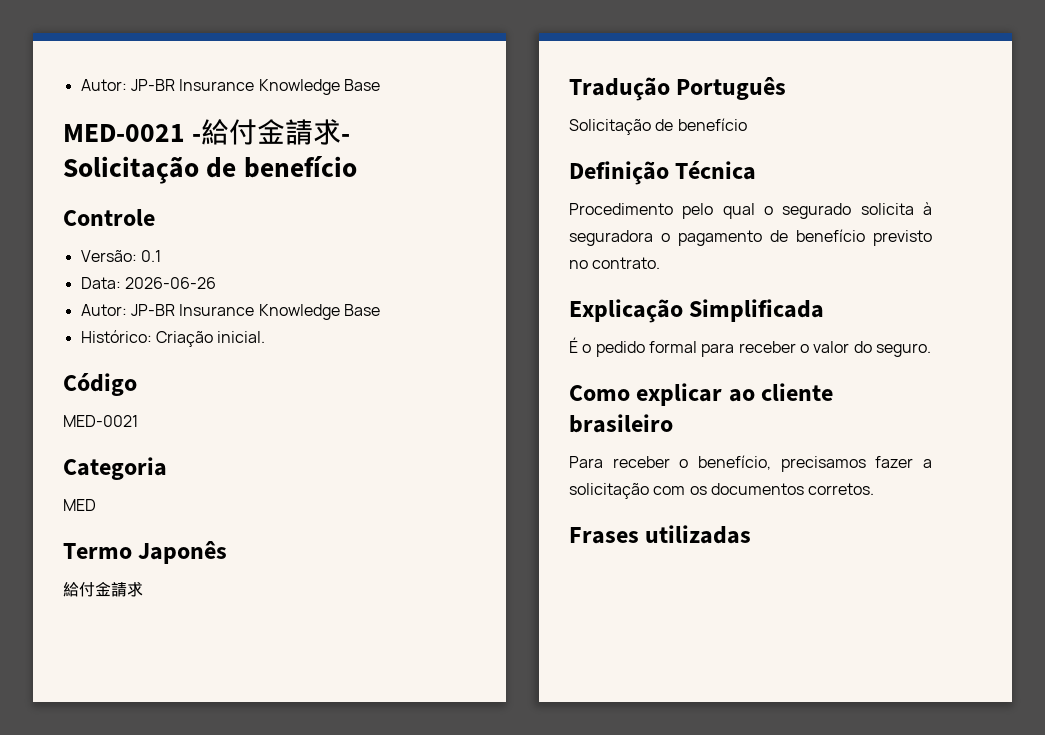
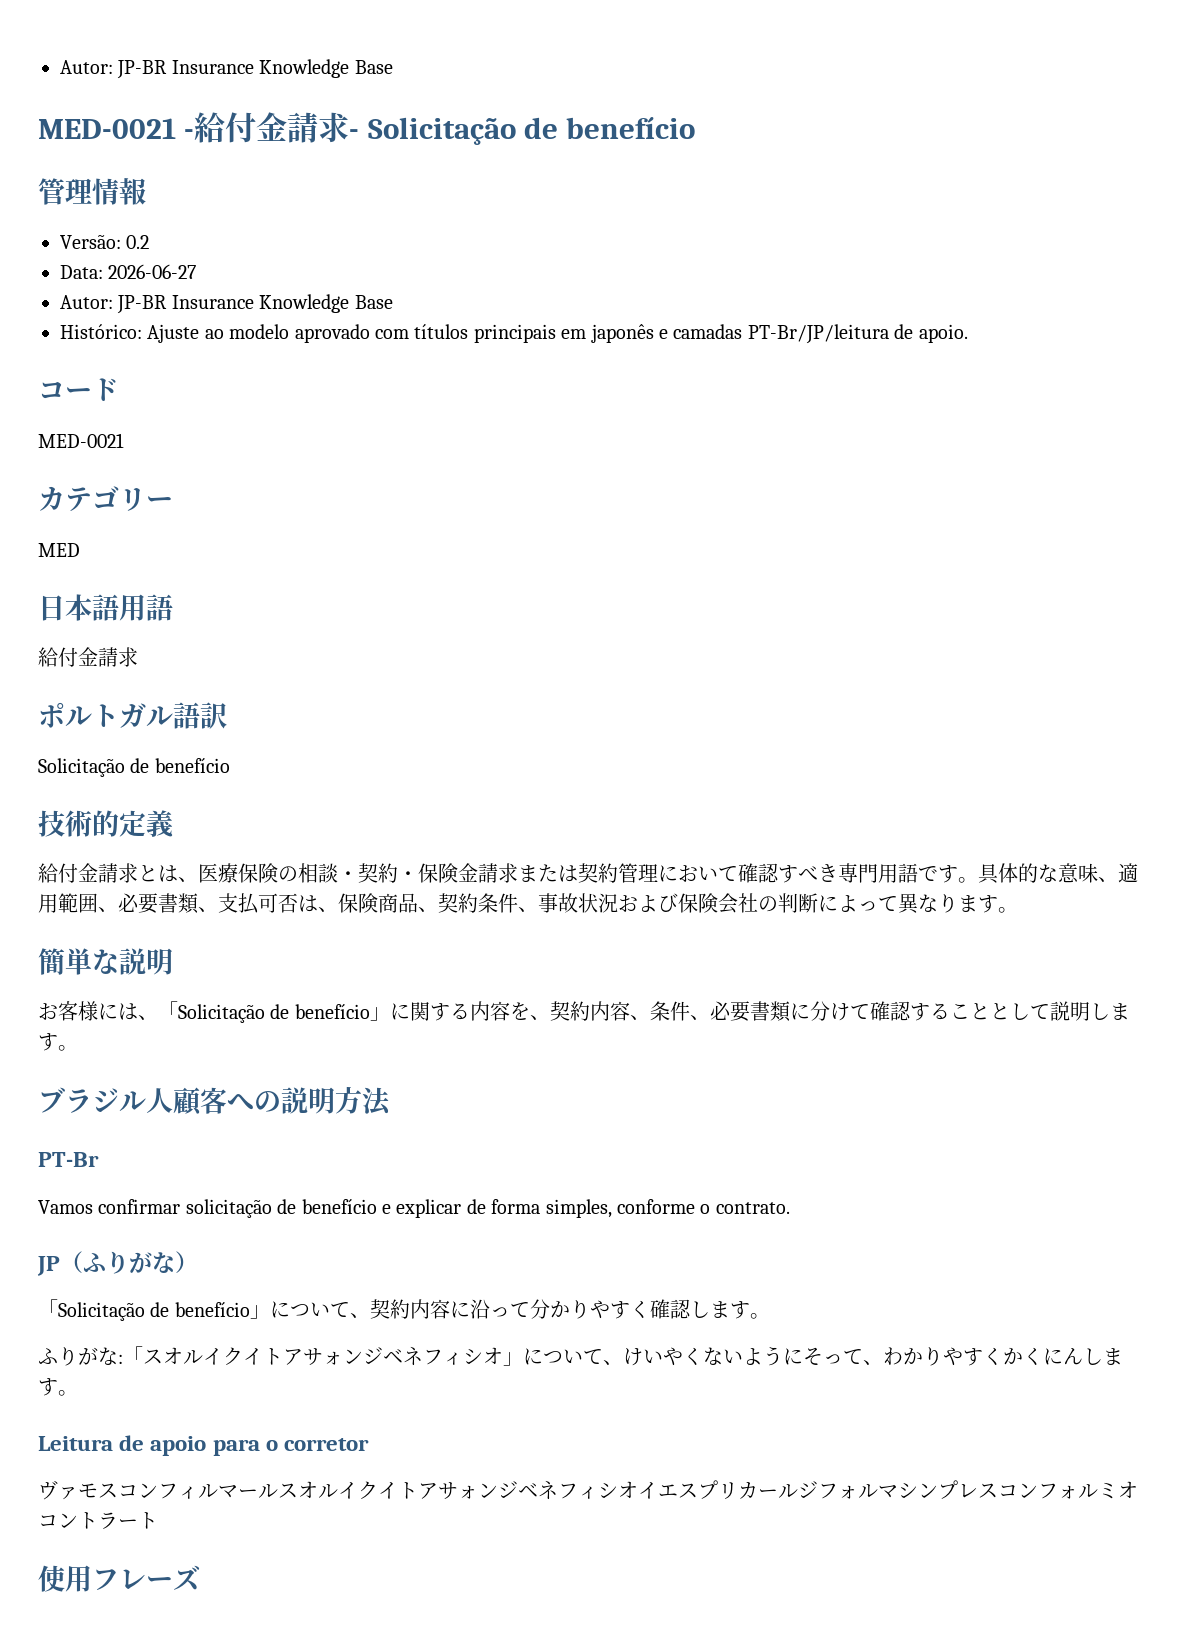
- Controle
+ 管理情報
- Versão: 0.1
+ Versão: 0.2
- Data: 2026-06-26
+ Data: 2026-06-27
- Histórico: Criação inicial.
- Código
+ Histórico: Ajuste ao modelo aprovado com títulos principais em japonês e camadas PT-Br/JP/leitura de apoio.
+ コード
- Categoria
+ カテゴリー
- Termo Japonês
+ 日本語用語
- Tradução Português
+ ポルトガル語訳
  Solicitação de benefício
- Definição Técnica
- Procedimento pelo qual o segurado solicita à seguradora o pagamento de benefício previsto no contrato.
- Explicação Simplificada
- É o pedido formal para receber o valor do seguro.
- Como explicar ao cliente brasileiro
- Para receber o benefício, precisamos fazer a solicitação com os documentos corretos.
- Frases utilizadas
+ 技術的定義
+ 給付金請求とは、医療保険の相談・契約・保険金請求または契約管理において確認すべき専門用語です。具体的な意味、適用範囲、必要書類、支払可否は、保険商品、契約条件、事故状況および保険会社の判断によって異なります。
+ 簡単な説明
+ お客様には、「Solicitação de benefício」に関する内容を、契約内容、条件、必要書類に分けて確認することとして説明します。
+ ブラジル人顧客への説明方法
+ PT-Br
+ Vamos confirmar solicitação de benefício e explicar de forma simples, conforme o contrato.
+ JP（ふりがな）
+ 「Solicitação de benefício」について、契約内容に沿って分かりやすく確認します。
+ ふりがな:「スオルイクイトアサォンジベネフィシオ」について、けいやくないようにそって、わかりやすくかくにんします。
+ Leitura de apoio para o corretor
+ ヴァモスコンフィルマールスオルイクイトアサォンジベネフィシオイエスプリカールジフォルマシンプレスコンフォルミオコントラート
+ 使用フレーズ

